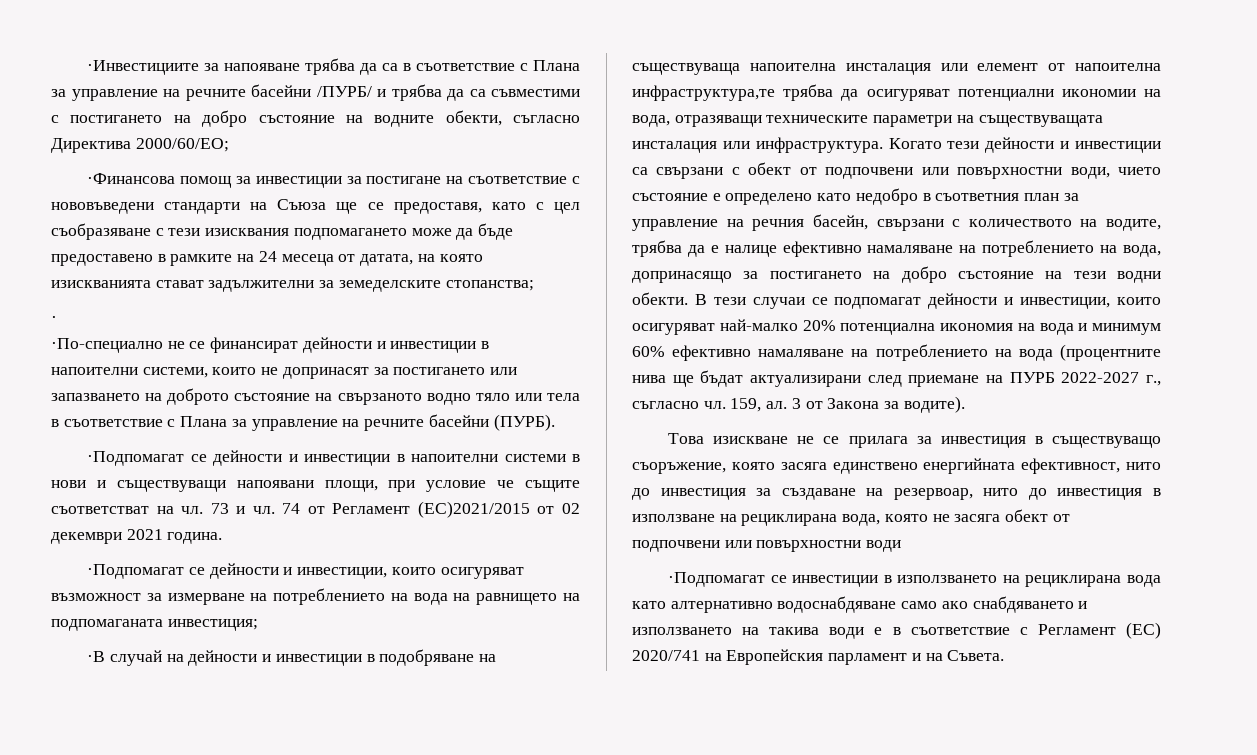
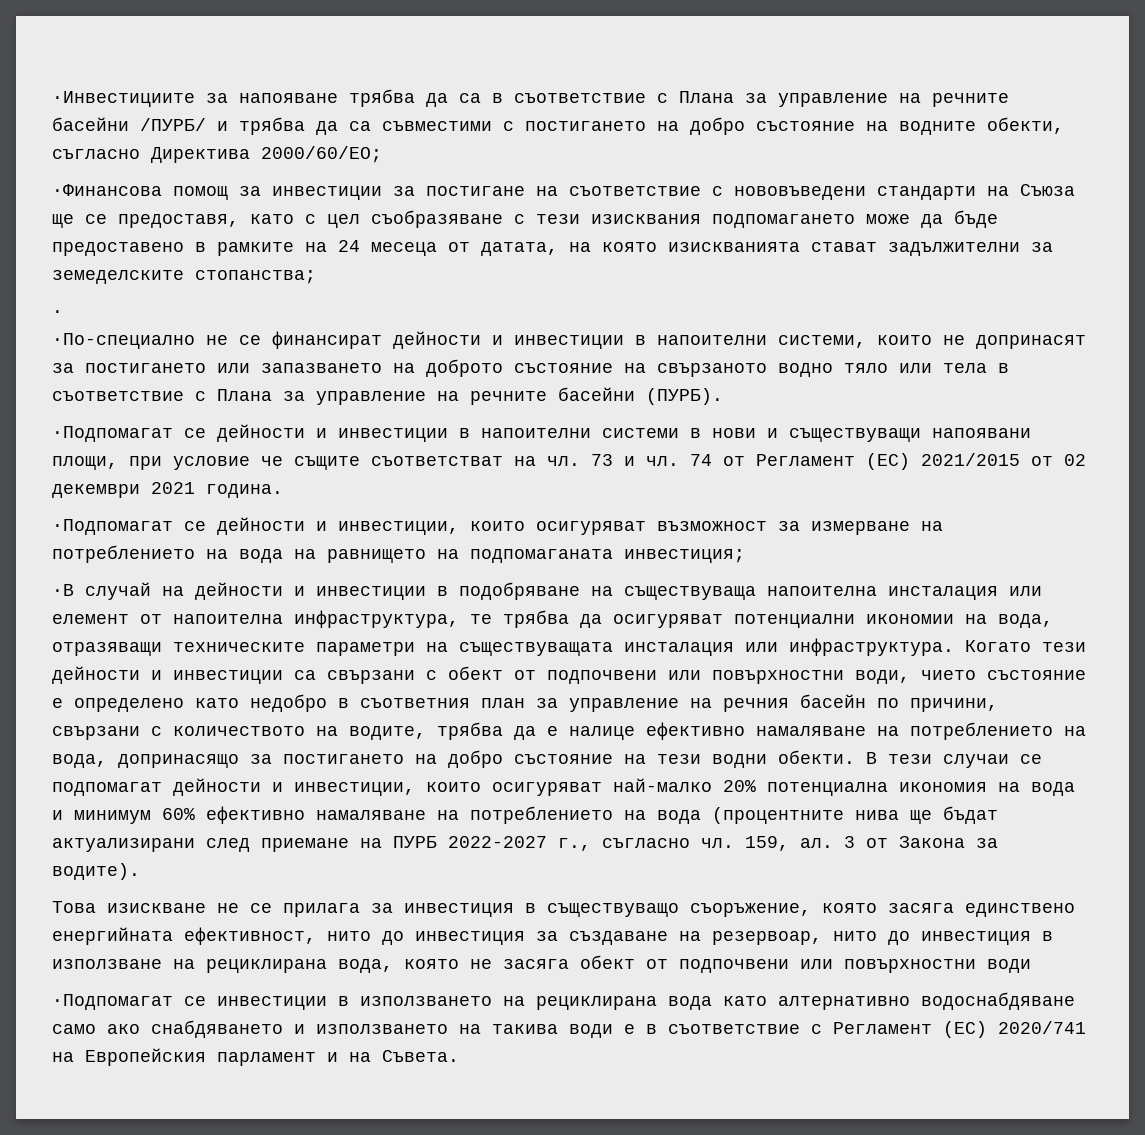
- 74 от Регламент (ЕС)2021/2015 от 02 декември 2021 година.
+ 74 от Регламент (ЕС) 2021/2015 от 02 декември 2021 година.
- ·В случай на дейности и инвестиции в подобряване на съществуваща напоителна инсталация или елемент от напоителна инфраструктура,те трябва да осигуряват потенциални икономии на вода, отразяващи техническите параметри на съществуващата инсталация или инфраструктура.
+ ·В случай на дейности и инвестиции в подобряване на съществуваща напоителна инсталация или елемент от напоителна инфраструктура, те трябва да осигуряват потенциални икономии на вода, отразяващи техническите параметри на съществуващата инсталация или инфраструктура.
- Когато тези дейности и инвестиции са свързани с обект от подпочвени или повърхностни води, чието състояние е определено като недобро в съответния план за управление на речния басейн, свързани с количеството на водите, трябва да е налице ефективно намаляване на потреблението на вода, допринасящо за постигането на добро състояние на тези водни обекти.
+ Когато тези дейности и инвестиции са свързани с обект от подпочвени или повърхностни води, чието състояние е определено като недобро в съответния план за управление на речния басейн по причини, свързани с количеството на водите, трябва да е налице ефективно намаляване на потреблението на вода, допринасящо за постигането на добро състояние на тези водни обекти.

